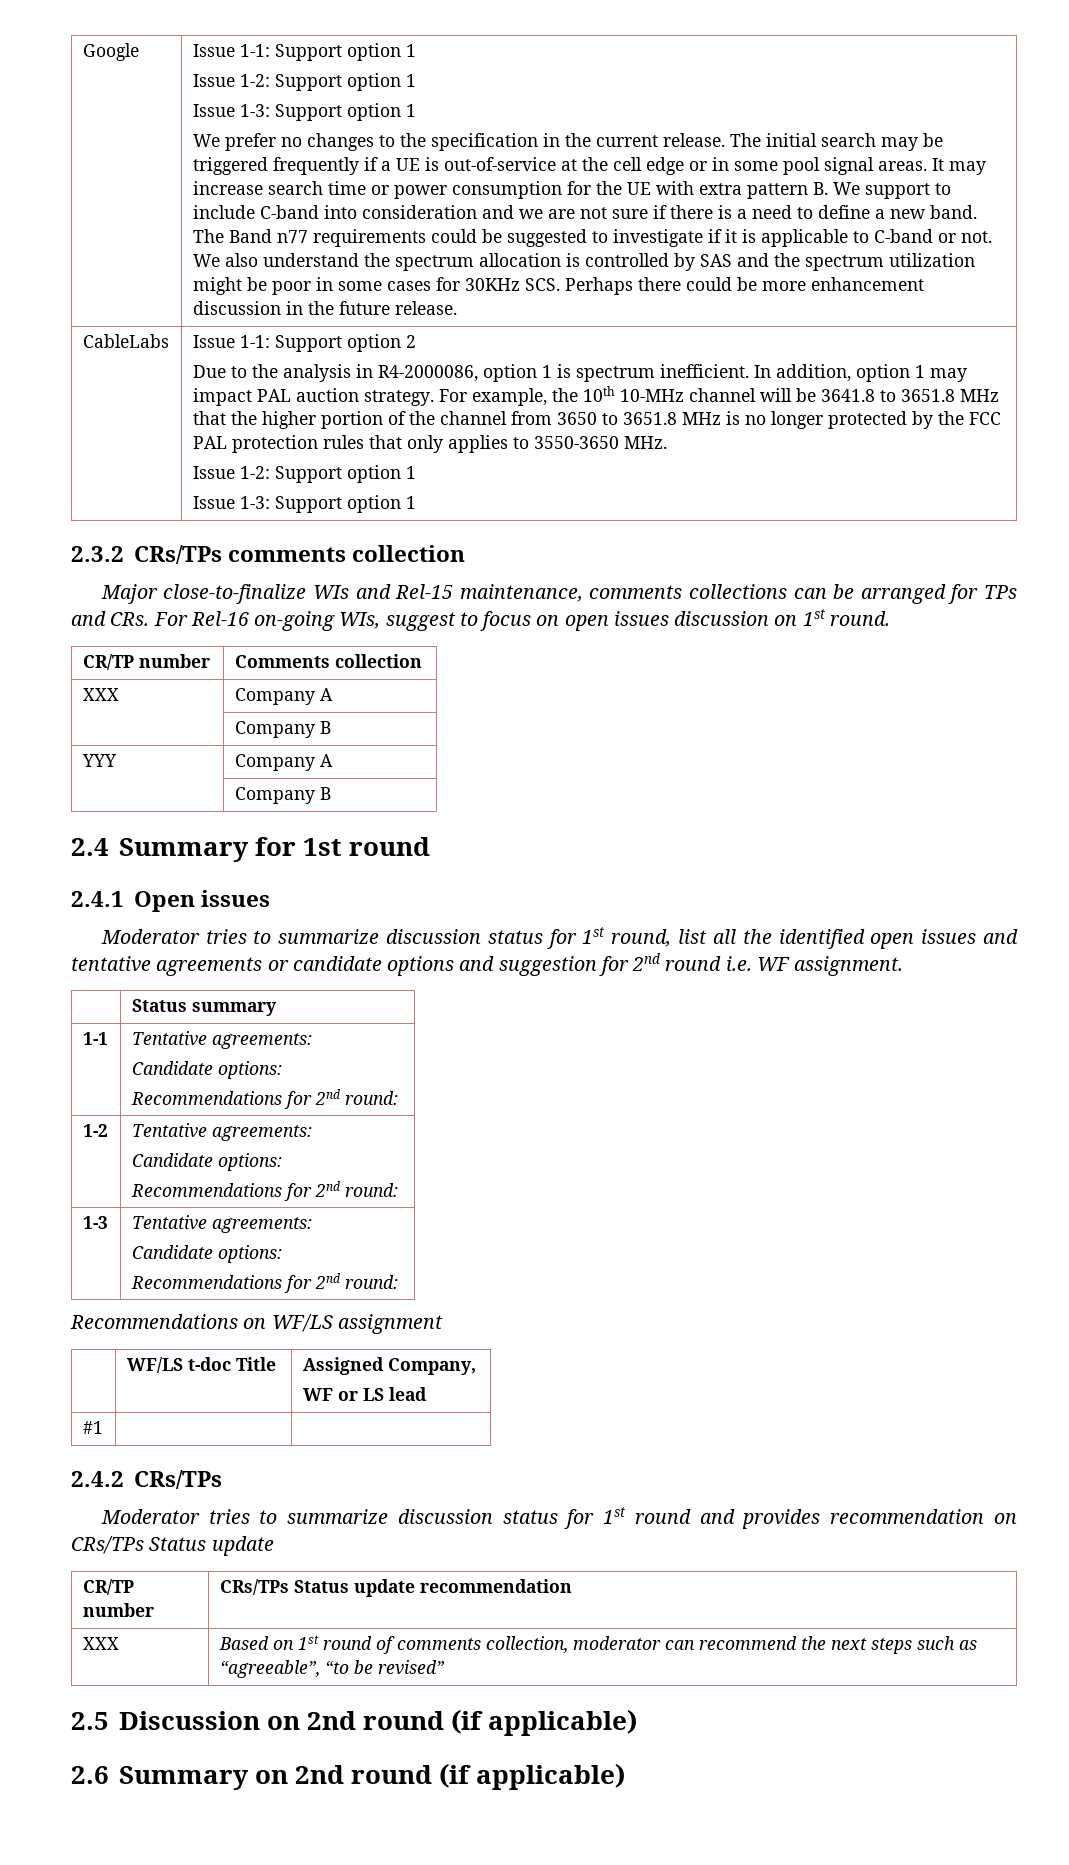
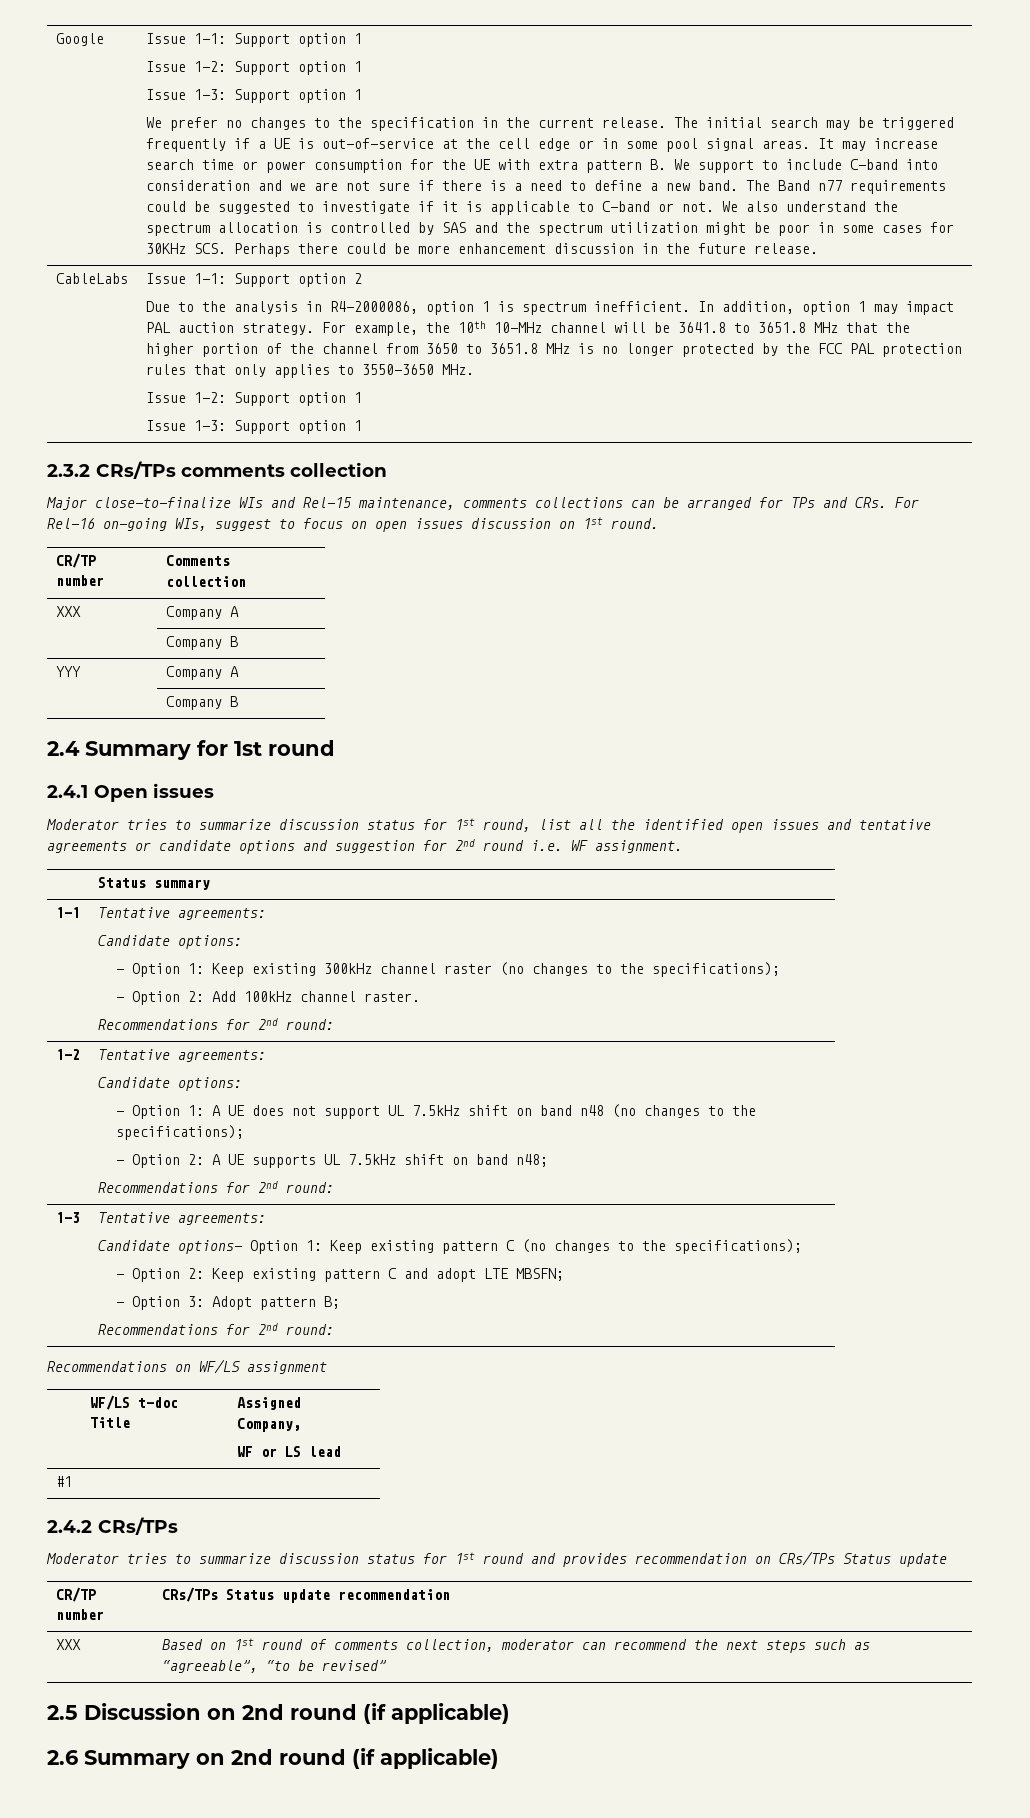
  1-1 | Tentative agreements:
  Candidate options:
+ - Option 1: Keep existing 300kHz channel raster (no changes to the specifications);
+ - Option 2: Add 100kHz channel raster.
  1-2 | Tentative agreements:
  Candidate options:
+ - Option 1: A UE does not support UL 7.5kHz shift on band n48 (no changes to the specifications);
+ - Option 2: A UE supports UL 7.5kHz shift on band n48;
  1-3 | Tentative agreements:
- Candidate options:
+ Candidate options- Option 1: Keep existing pattern C (no changes to the specifications);
+ - Option 2: Keep existing pattern C and adopt LTE MBSFN;
+ - Option 3: Adopt pattern B;

